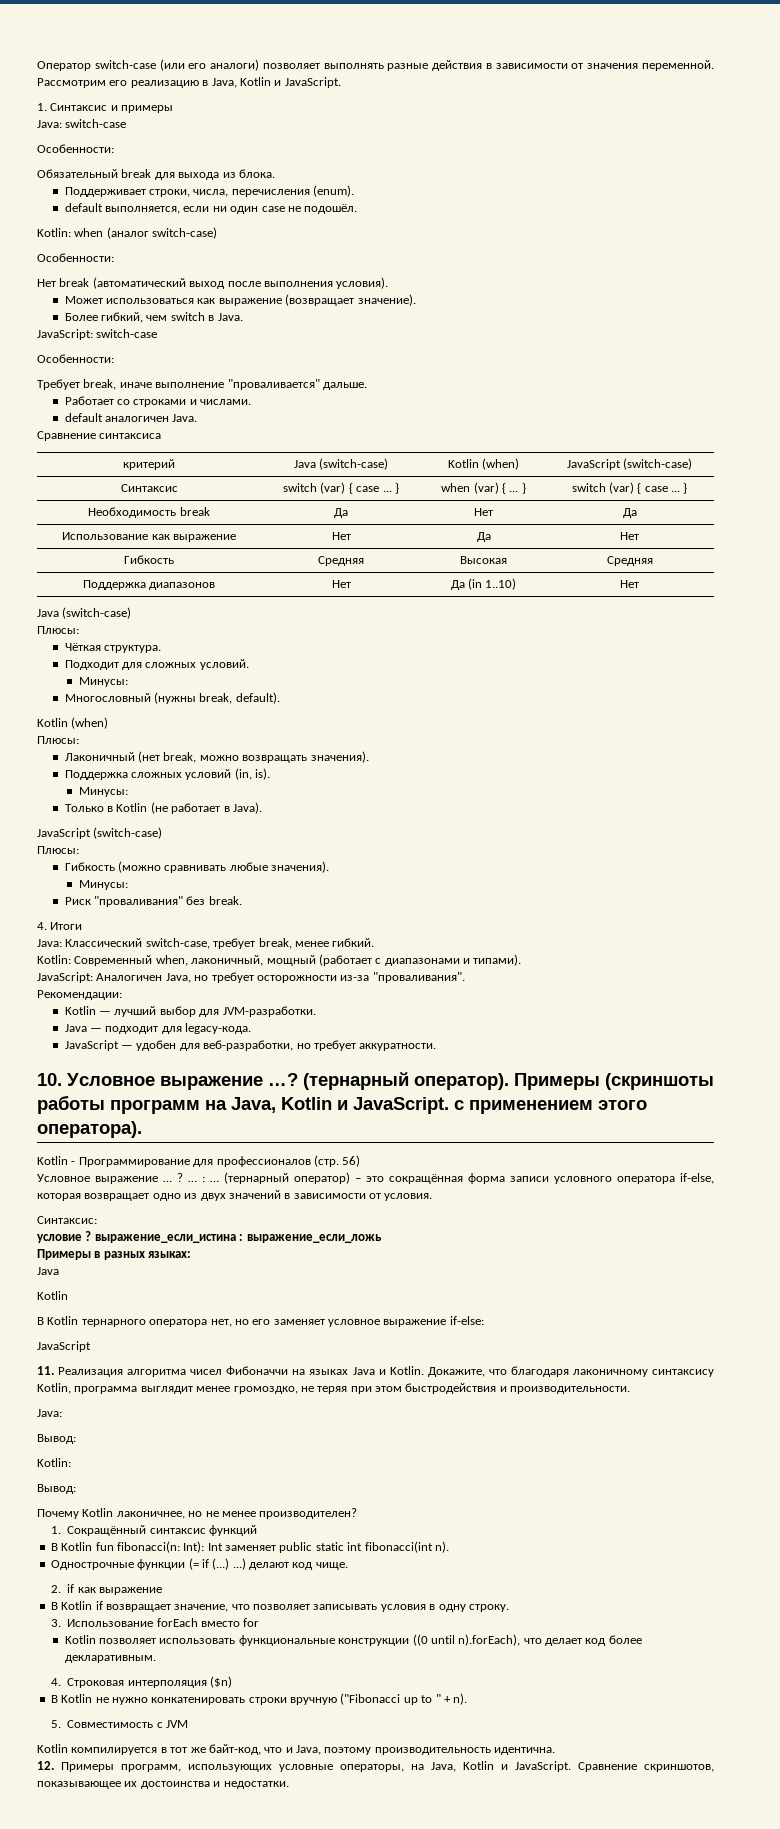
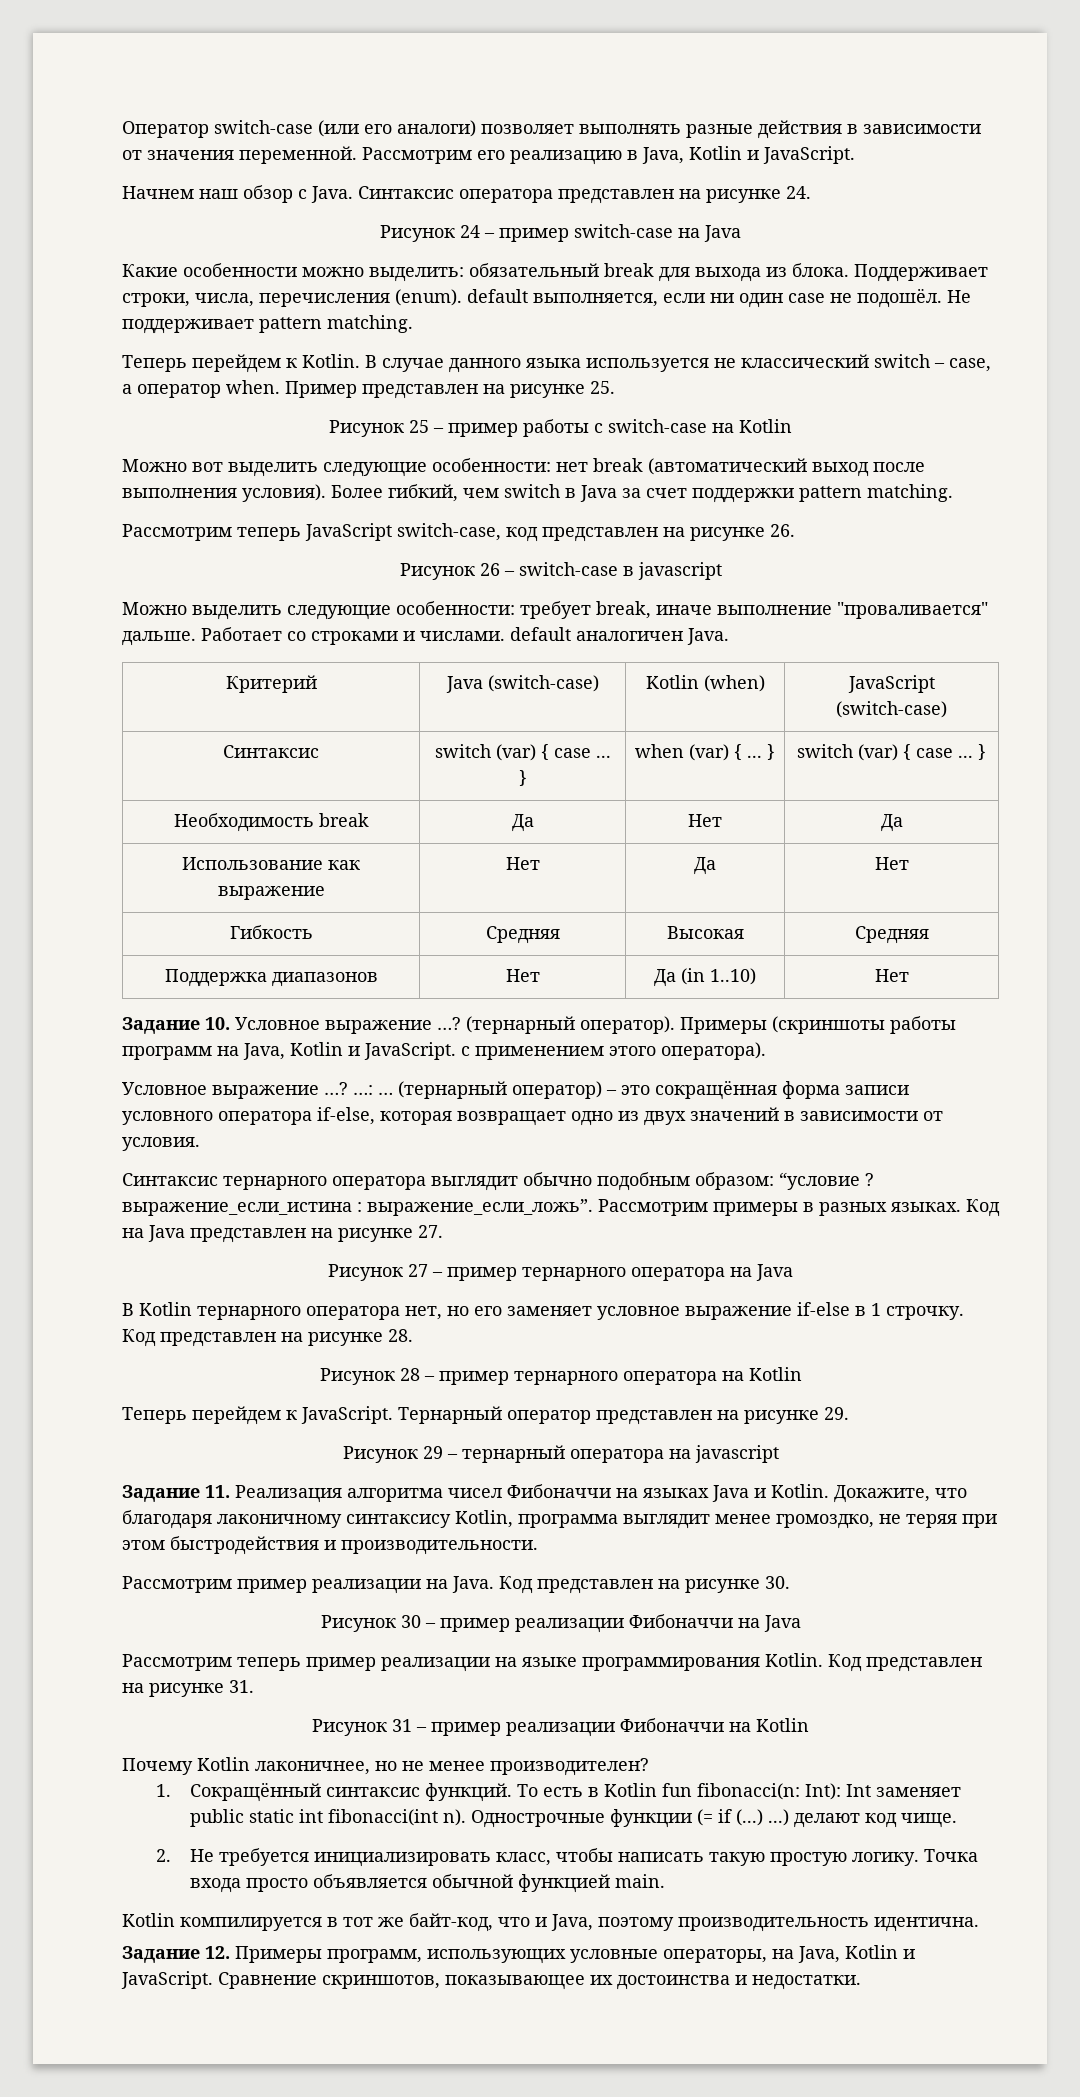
- 1. Синтаксис и примеры
- Java: switch-case
- Особенности:
- Обязательный break для выхода из блока.
- Поддерживает строки, числа, перечисления (enum).
- default выполняется, если ни один case не подошёл.
- Kotlin: when (аналог switch-case)
- Особенности:
- Нет break (автоматический выход после выполнения условия).
- Может использоваться как выражение (возвращает значение).
- Более гибкий, чем switch в Java.
- JavaScript: switch-case
- Особенности:
- Требует break, иначе выполнение "проваливается" дальше.
- Работает со строками и числами.
- default аналогичен Java.
+ Начнем наш обзор с Java. Синтаксис оператора представлен на рисунке 24.
+ Рисунок 24 – пример switch-case на Java
+ Какие особенности можно выделить: обязательный break для выхода из блока. Поддерживает строки, числа, перечисления (enum). default выполняется, если ни один case не подошёл. Не поддерживает pattern matching.
+ Теперь перейдем к Kotlin. В случае данного языка используется не классический switch – case, а оператор when. Пример представлен на рисунке 25.
+ Рисунок 25 – пример работы с switch-case на Kotlin
+ Можно вот выделить следующие особенности: нет break (автоматический выход после выполнения условия). Более гибкий, чем switch в Java за счет поддержки pattern matching.
+ Рассмотрим теперь JavaScript switch-case, код представлен на рисунке 26.
+ Рисунок 26 – switch-case в javascript
+ Можно выделить следующие особенности: требует break, иначе выполнение "проваливается" дальше. Работает со строками и числами. default аналогичен Java.
- Сравнение синтаксиса
- критерий | Java (switch-case) | Kotlin (when) | JavaScript (switch-case)
+ Критерий | Java (switch-case) | Kotlin (when) | JavaScript (switch-case)
  Поддержка диапазонов | Нет | Да (in 1..10) | Нет
- Java (switch-case)
- Плюсы:
- Чёткая структура.
- Подходит для сложных условий.
- Минусы:
- Многословный (нужны break, default).
- Kotlin (when)
- Плюсы:
- Лаконичный (нет break, можно возвращать значения).
- Поддержка сложных условий (in, is).
- Минусы:
- Только в Kotlin (не работает в Java).
- JavaScript (switch-case)
- Плюсы:
- Гибкость (можно сравнивать любые значения).
- Минусы:
- Риск "проваливания" без break.
- 4. Итоги
- Java: Классический switch-case, требует break, менее гибкий.
- Kotlin: Современный when, лаконичный, мощный (работает с диапазонами и типами).
- JavaScript: Аналогичен Java, но требует осторожности из-за "проваливания".
- Рекомендации:
- Kotlin — лучший выбор для JVM-разработки.
- Java — подходит для legacy-кода.
- JavaScript — удобен для веб-разработки, но требует аккуратности.
- 10. Условное выражение …?
+ Задание 10. Условное выражение …?
- Kotlin - Программирование для профессионалов (стр. 56)
- Условное выражение … ? … : …
+ Условное выражение …? …: …
- Синтаксис:
- условие ? выражение_если_истина : выражение_если_ложь
- Примеры в разных языках:
- Java
- Kotlin
+ Синтаксис тернарного оператора выглядит обычно подобным образом: “условие ? выражение_если_истина : выражение_если_ложь”. Рассмотрим примеры в разных языках. Код на Java представлен на рисунке 27.
+ Рисунок 27 – пример тернарного оператора на Java
- В Kotlin тернарного оператора нет, но его заменяет условное выражение if-else:
- JavaScript
- 11. Реализация алгоритма чисел Фибоначчи на языках Java и Kotlin.
+ В Kotlin тернарного оператора нет, но его заменяет условное выражение if-else в 1 строчку. Код представлен на рисунке 28.
+ Рисунок 28 – пример тернарного оператора на Kotlin
+ Теперь перейдем к JavaScript. Тернарный оператор представлен на рисунке 29.
+ Рисунок 29 – тернарный оператора на javascript
+ Задание 11. Реализация алгоритма чисел Фибоначчи на языках Java и Kotlin.
  Докажите, что благодаря лаконичному синтаксису Kotlin, программа выглядит менее громоздко, не теряя при этом быстродействия и производительности.
- Java:
- Вывод:
- Kotlin:
- Вывод:
+ Рассмотрим пример реализации на Java. Код представлен на рисунке 30.
+ Рисунок 30 – пример реализации Фибоначчи на Java
+ Рассмотрим теперь пример реализации на языке программирования Kotlin. Код представлен на рисунке 31.
+ Рисунок 31 – пример реализации Фибоначчи на Kotlin
- 1. Сокращённый синтаксис функций
- В Kotlin fun fibonacci(n: Int): Int заменяет public static int fibonacci(int n).
- Однострочные функции (= if (...) ...) делают код чище.
+ 1. Сокращённый синтаксис функций. То есть в Kotlin fun fibonacci(n: Int): Int заменяет public static int fibonacci(int n). Однострочные функции (= if (...) ...) делают код чище.
- 2. if как выражение
- В Kotlin if возвращает значение, что позволяет записывать условия в одну строку.
- 3. Использование forEach вместо for
- Kotlin позволяет использовать функциональные конструкции ((0 until n).forEach), что делает код более декларативным.
- 4. Строковая интерполяция ($n)
- В Kotlin не нужно конкатенировать строки вручную ("Fibonacci up to " + n).
- 5. Совместимость с JVM
+ 2. Не требуется инициализировать класс, чтобы написать такую простую логику. Точка входа просто объявляется обычной функцией main.
- 12. Примеры программ, использующих условные операторы, на Java, Kotlin и JavaScript.
+ Задание 12. Примеры программ, использующих условные операторы, на Java, Kotlin и JavaScript.

